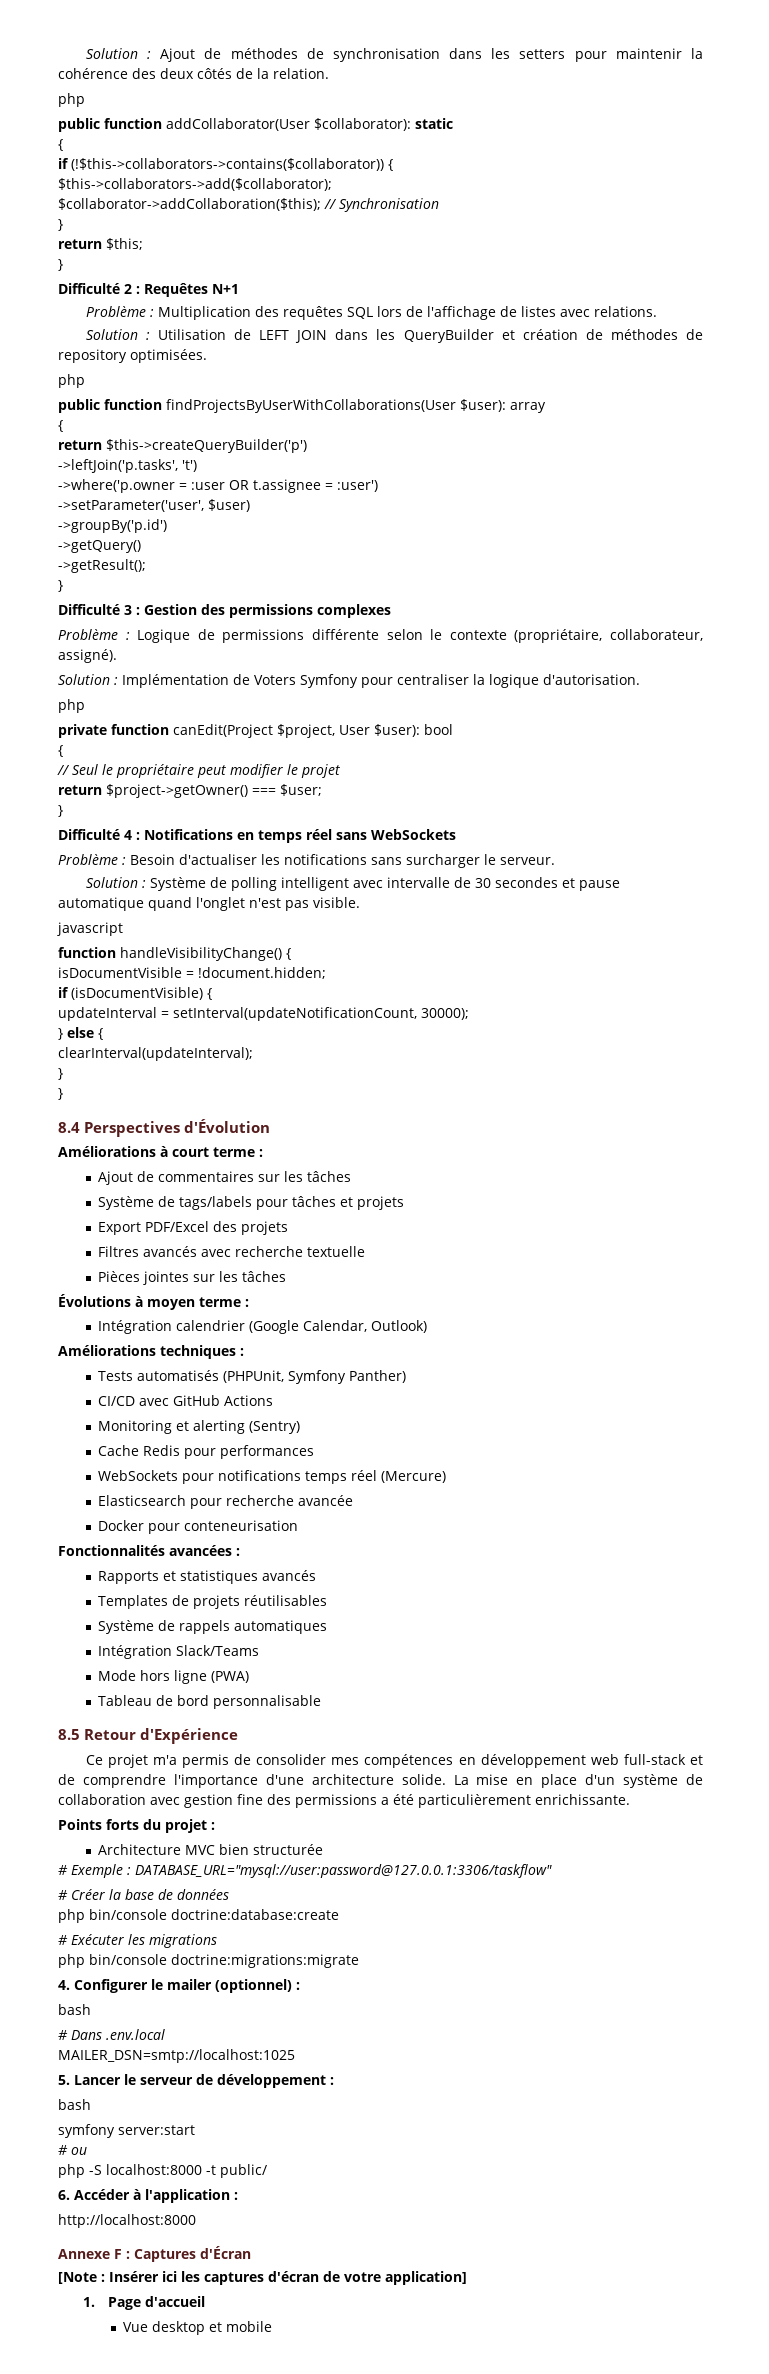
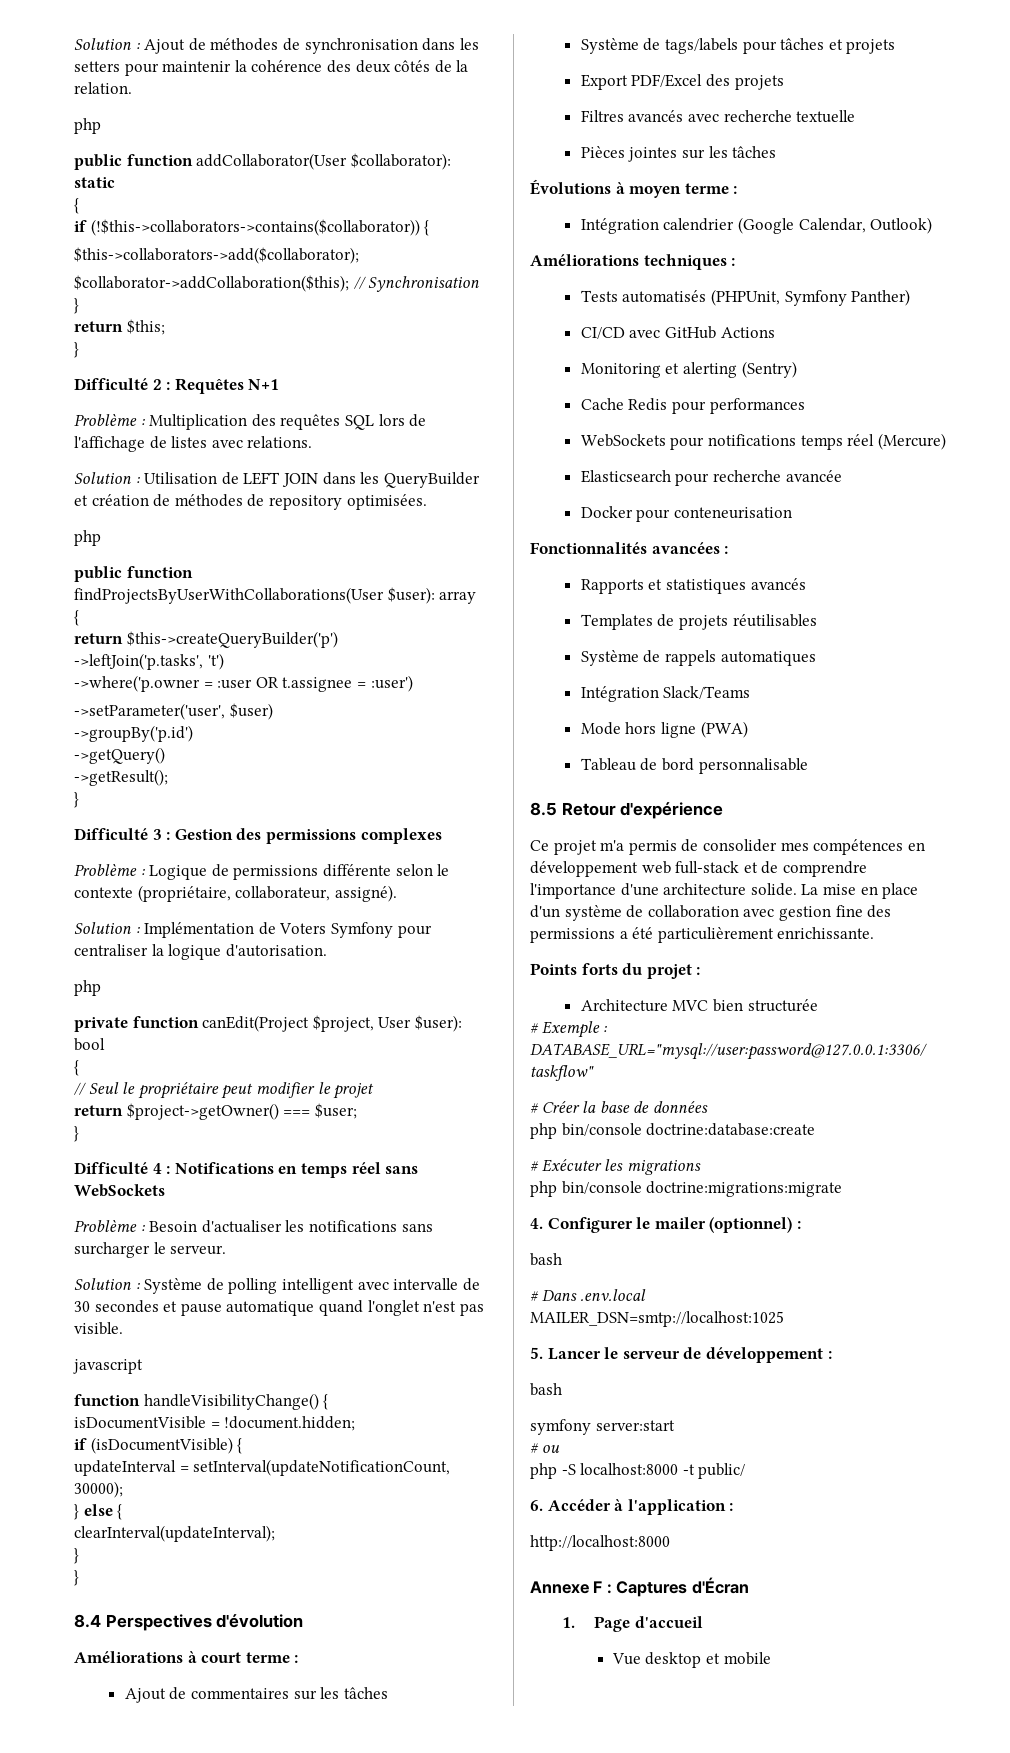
- 8.4 Perspectives d'Évolution
+ 8.4 Perspectives d'évolution
- 8.5 Retour d'Expérience
+ 8.5 Retour d'expérience
- [Note : Insérer ici les captures d'écran de votre application]

